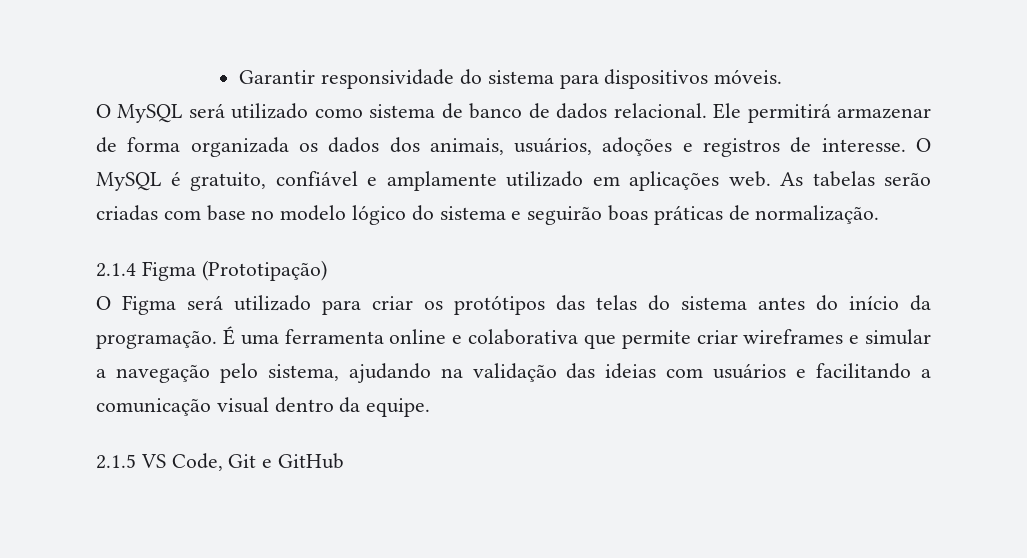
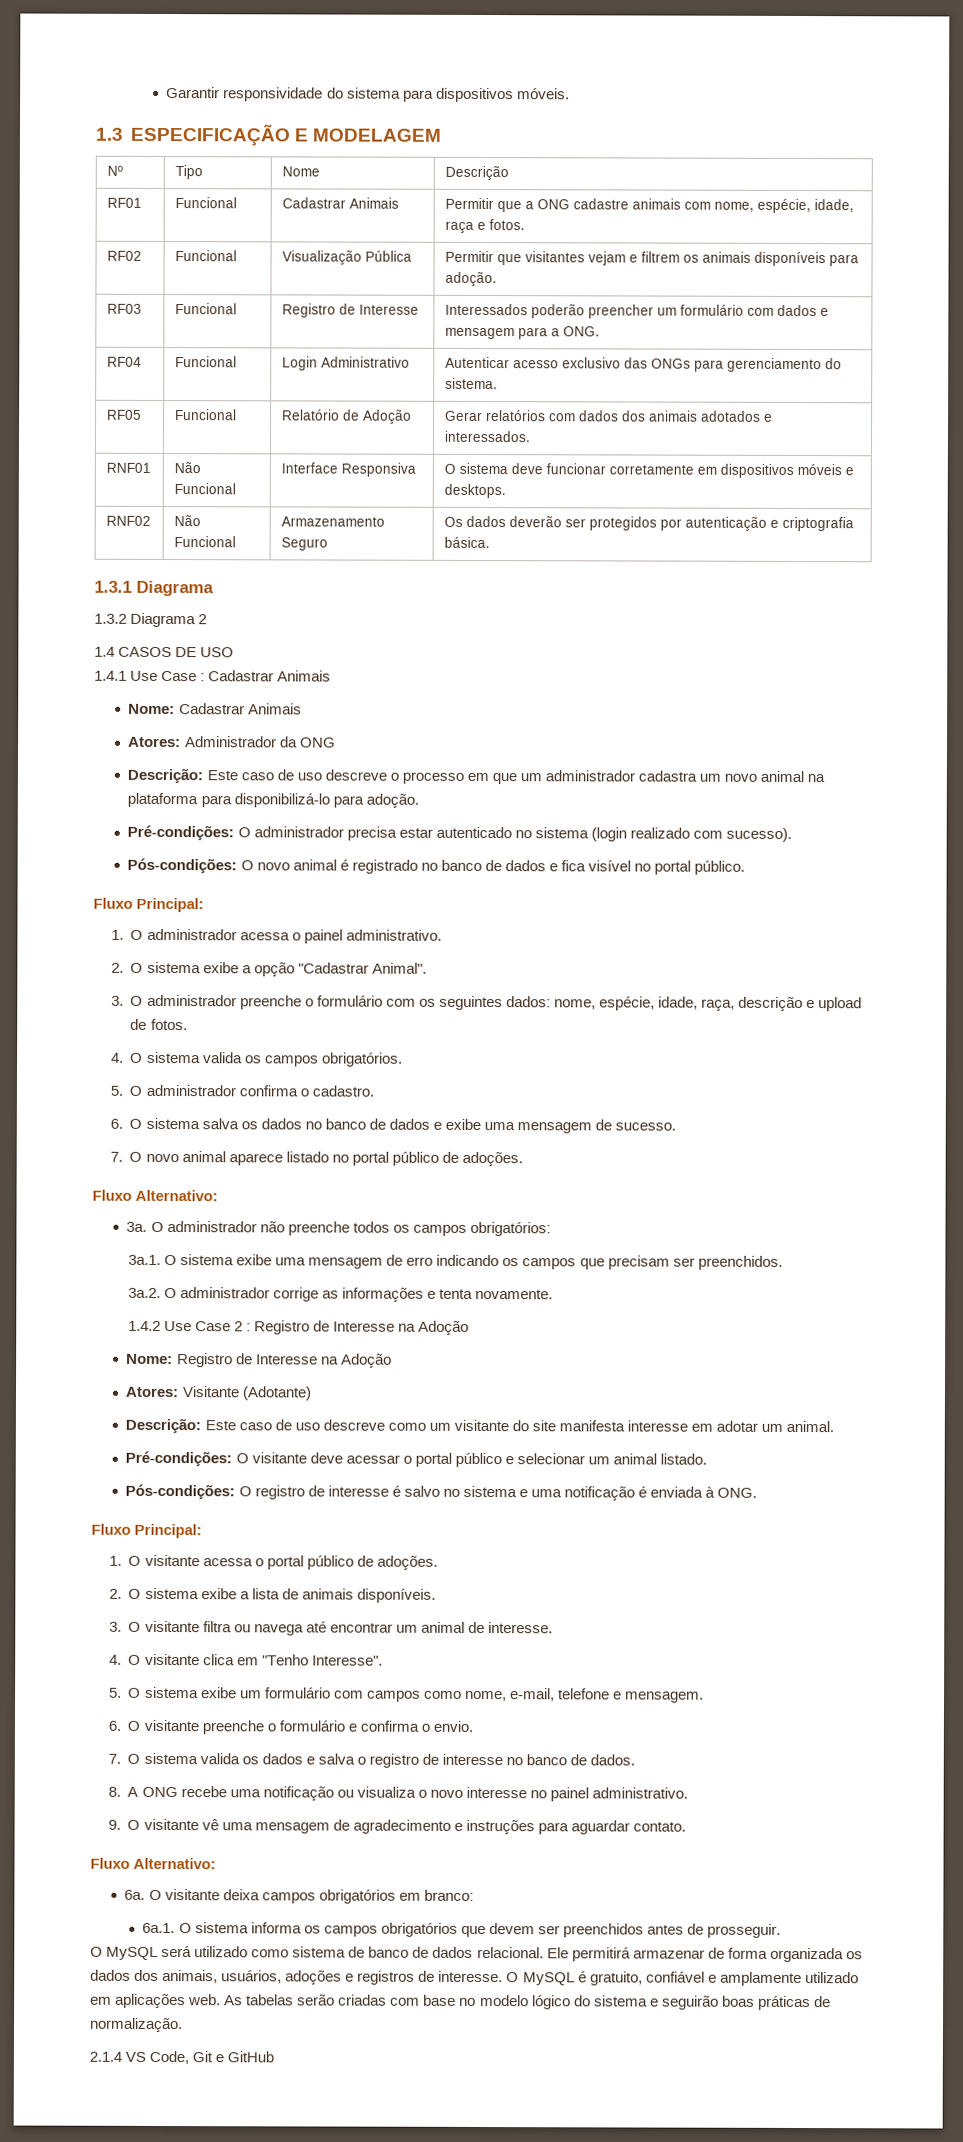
+ 1.3 ESPECIFICAÇÃO E MODELAGEM
+ Nº | Tipo | Nome | Descrição
+ RF01 | Funcional | Cadastrar Animais | Permitir que a ONG cadastre animais com nome, espécie, idade, raça e fotos.
+ RF02 | Funcional | Visualização Pública | Permitir que visitantes vejam e filtrem os animais disponíveis para adoção.
+ RF03 | Funcional | Registro de Interesse | Interessados poderão preencher um formulário com dados e mensagem para a ONG.
+ RF04 | Funcional | Login Administrativo | Autenticar acesso exclusivo das ONGs para gerenciamento do sistema.
+ RF05 | Funcional | Relatório de Adoção | Gerar relatórios com dados dos animais adotados e interessados.
+ RNF01 | Não Funcional | Interface Responsiva | O sistema deve funcionar corretamente em dispositivos móveis e desktops.
+ RNF02 | Não Funcional | Armazenamento Seguro | Os dados deverão ser protegidos por autenticação e criptografia básica.
+ 1.3.1 Diagrama
+ 1.3.2 Diagrama 2
+ 1.4 CASOS DE USO
+ 1.4.1 Use Case : Cadastrar Animais
+ Nome: Cadastrar Animais
+ Atores: Administrador da ONG
+ Descrição: Este caso de uso descreve o processo em que um administrador cadastra um novo animal na plataforma para disponibilizá-lo para adoção.
+ Pré-condições: O administrador precisa estar autenticado no sistema (login realizado com sucesso).
+ Pós-condições: O novo animal é registrado no banco de dados e fica visível no portal público.
+ Fluxo Principal:
+ 1. O administrador acessa o painel administrativo.
+ 2. O sistema exibe a opção "Cadastrar Animal".
+ 3. O administrador preenche o formulário com os seguintes dados: nome, espécie, idade, raça, descrição e upload de fotos.
+ 4. O sistema valida os campos obrigatórios.
+ 5. O administrador confirma o cadastro.
+ 6. O sistema salva os dados no banco de dados e exibe uma mensagem de sucesso.
+ 7. O novo animal aparece listado no portal público de adoções.
+ Fluxo Alternativo:
+ 3a. O administrador não preenche todos os campos obrigatórios:
+ 3a.1. O sistema exibe uma mensagem de erro indicando os campos que precisam ser preenchidos.
+ 3a.2. O administrador corrige as informações e tenta novamente.
+ 1.4.2 Use Case 2 : Registro de Interesse na Adoção
+ Nome: Registro de Interesse na Adoção
+ Atores: Visitante (Adotante)
+ Descrição: Este caso de uso descreve como um visitante do site manifesta interesse em adotar um animal.
+ Pré-condições: O visitante deve acessar o portal público e selecionar um animal listado.
+ Pós-condições: O registro de interesse é salvo no sistema e uma notificação é enviada à ONG.
+ Fluxo Principal:
+ 1. O visitante acessa o portal público de adoções.
+ 2. O sistema exibe a lista de animais disponíveis.
+ 3. O visitante filtra ou navega até encontrar um animal de interesse.
+ 4. O visitante clica em "Tenho Interesse".
+ 5. O sistema exibe um formulário com campos como nome, e-mail, telefone e mensagem.
+ 6. O visitante preenche o formulário e confirma o envio.
+ 7. O sistema valida os dados e salva o registro de interesse no banco de dados.
+ 8. A ONG recebe uma notificação ou visualiza o novo interesse no painel administrativo.
+ 9. O visitante vê uma mensagem de agradecimento e instruções para aguardar contato.
+ Fluxo Alternativo:
+ 6a. O visitante deixa campos obrigatórios em branco:
+ 6a.1. O sistema informa os campos obrigatórios que devem ser preenchidos antes de prosseguir.
- 2.1.4 Figma (Prototipação)
- O Figma será utilizado para criar os protótipos das telas do sistema antes do início da programação. É uma ferramenta online e colaborativa que permite criar wireframes e simular a navegação pelo sistema, ajudando na validação das ideias com usuários e facilitando a comunicação visual dentro da equipe.
- 2.1.5 VS Code, Git e GitHub
+ 2.1.4 VS Code, Git e GitHub

